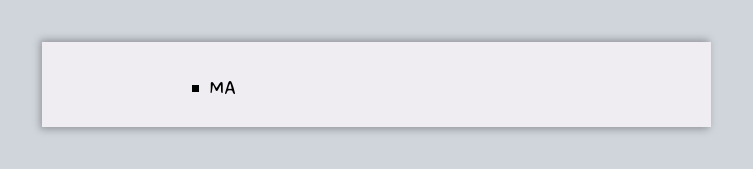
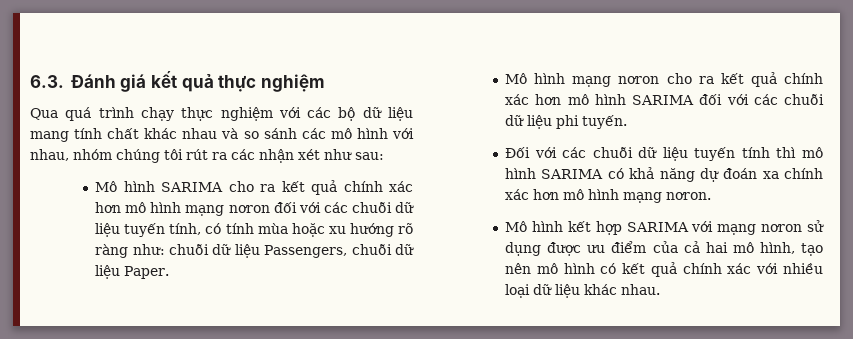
- MA
+ 6.3. Đánh giá kết quả thực nghiệm
+ Qua quá trình chạy thực nghiệm với các bộ dữ liệu mang tính chất khác nhau và so sánh các mô hình với nhau, nhóm chúng tôi rút ra các nhận xét như sau:
+ Mô hình SARIMA cho ra kết quả chính xác hơn mô hình mạng nơron đối với các chuỗi dữ liệu tuyến tính, có tính mùa hoặc xu hướng rõ ràng như: chuỗi dữ liệu Passengers, chuỗi dữ liệu Paper.
+ Mô hình mạng nơron cho ra kết quả chính xác hơn mô hình SARIMA đối với các chuỗi dữ liệu phi tuyến.
+ Đối với các chuỗi dữ liệu tuyến tính thì mô hình SARIMA có khả năng dự đoán xa chính xác hơn mô hình mạng nơron.
+ Mô hình kết hợp SARIMA với mạng nơron sử dụng được ưu điểm của cả hai mô hình, tạo nên mô hình có kết quả chính xác với nhiều loại dữ liệu khác nhau.

